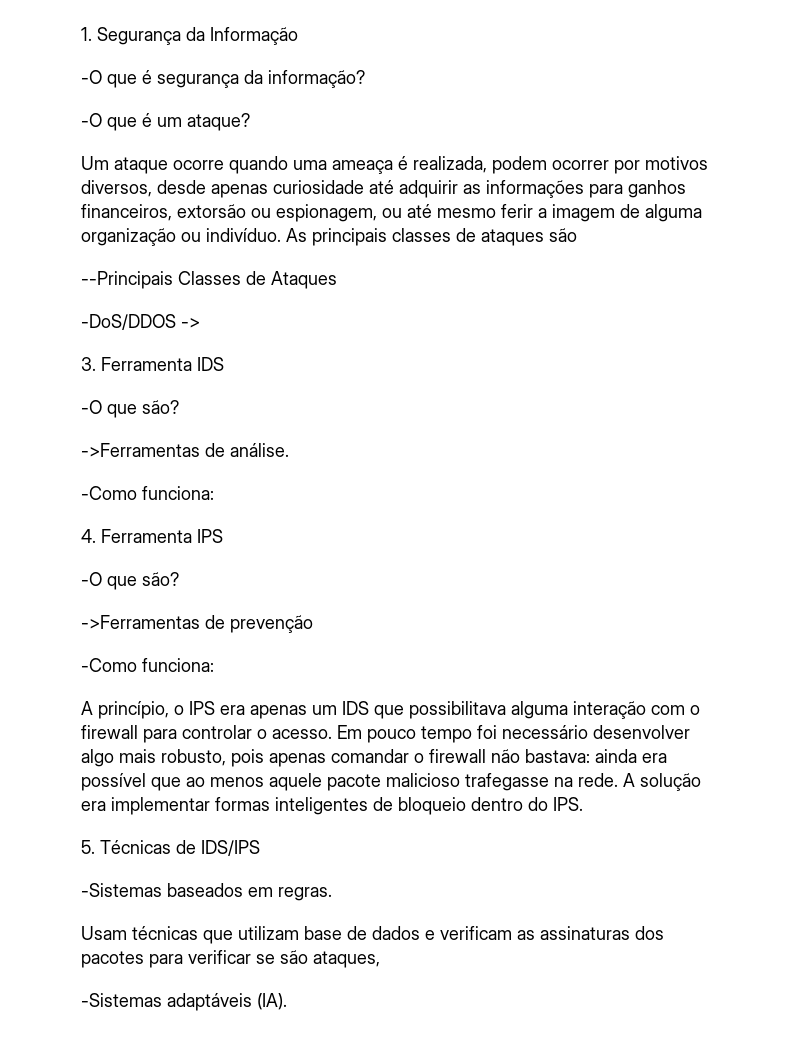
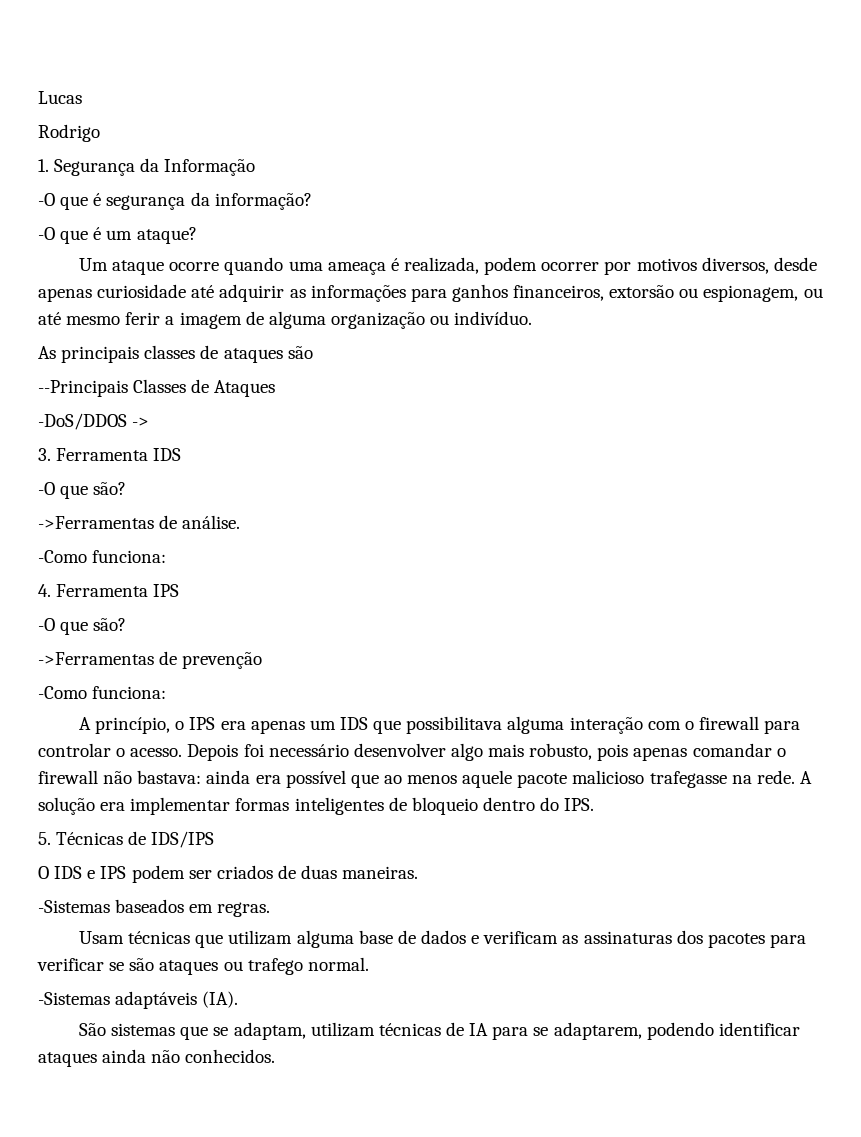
+ Lucas
+ Rodrigo
- Um ataque ocorre quando uma ameaça é realizada, podem ocorrer por motivos diversos, desde apenas curiosidade até adquirir as informações para ganhos financeiros, extorsão ou espionagem, ou até mesmo ferir a imagem de alguma organização ou indivíduo. As principais classes de ataques são
+ Um ataque ocorre quando uma ameaça é realizada, podem ocorrer por motivos diversos, desde apenas curiosidade até adquirir as informações para ganhos financeiros, extorsão ou espionagem, ou até mesmo ferir a imagem de alguma organização ou indivíduo.
+ As principais classes de ataques são
- Em pouco tempo foi necessário desenvolver algo mais robusto, pois apenas comandar o firewall não bastava: ainda era possível que ao menos aquele pacote malicioso trafegasse na rede.
+ Depois foi necessário desenvolver algo mais robusto, pois apenas comandar o firewall não bastava: ainda era possível que ao menos aquele pacote malicioso trafegasse na rede.
+ O IDS e IPS podem ser criados de duas maneiras.
- Usam técnicas que utilizam base de dados e verificam as assinaturas dos pacotes para verificar se são ataques,
+ Usam técnicas que utilizam alguma base de dados e verificam as assinaturas dos pacotes para verificar se são ataques ou trafego normal.
+ São sistemas que se adaptam, utilizam técnicas de IA para se adaptarem, podendo identificar ataques ainda não conhecidos.

